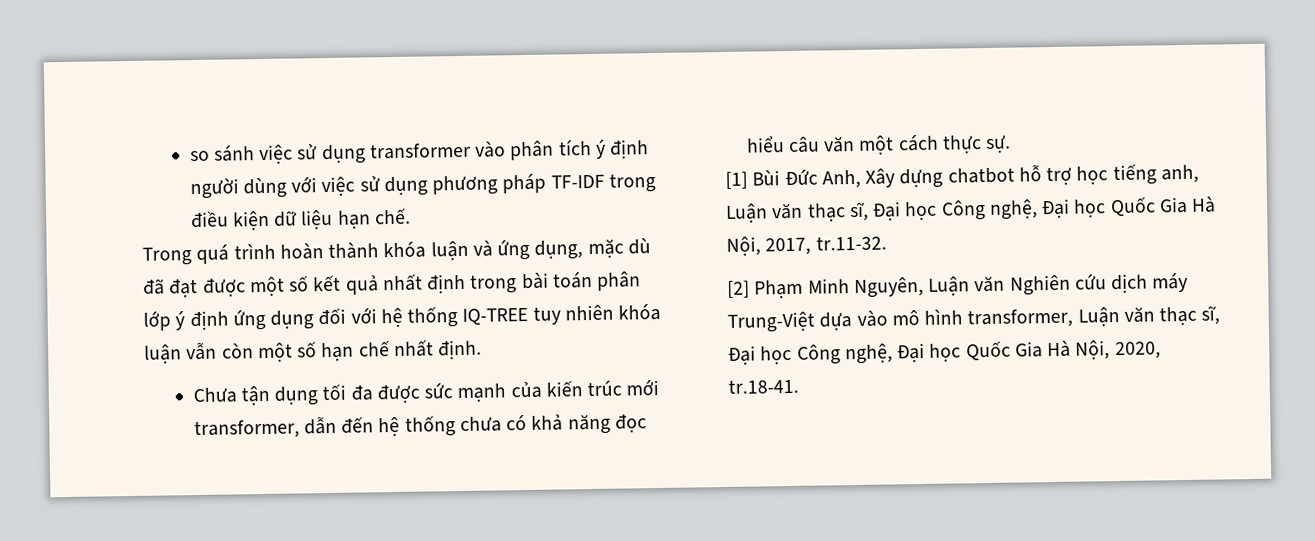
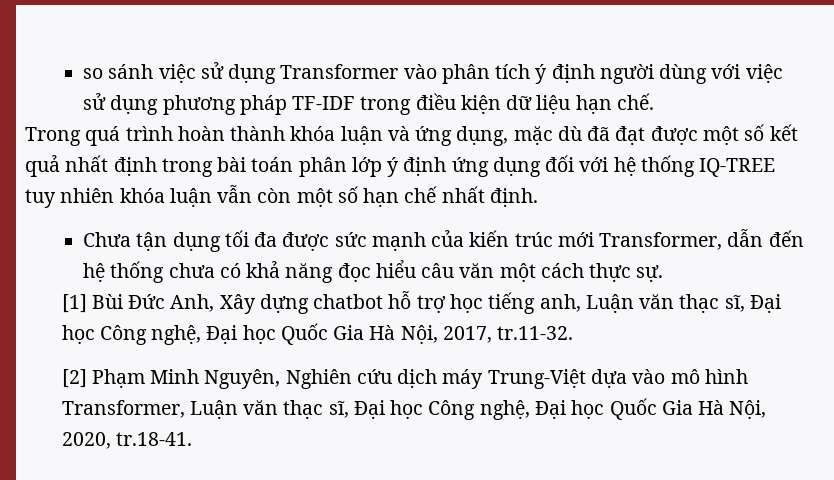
- so sánh việc sử dụng transformer vào phân tích ý định người dùng với việc sử dụng phương pháp TF-IDF trong điều kiện dữ liệu hạn chế.
+ so sánh việc sử dụng Transformer vào phân tích ý định người dùng với việc sử dụng phương pháp TF-IDF trong điều kiện dữ liệu hạn chế.
- Chưa tận dụng tối đa được sức mạnh của kiến trúc mới transformer, dẫn đến hệ thống chưa có khả năng đọc hiểu câu văn một cách thực sự.
+ Chưa tận dụng tối đa được sức mạnh của kiến trúc mới Transformer, dẫn đến hệ thống chưa có khả năng đọc hiểu câu văn một cách thực sự.
- [2] Phạm Minh Nguyên, Luận văn Nghiên cứu dịch máy Trung-Việt dựa vào mô hình transformer, Luận văn thạc sĩ, Đại học Công nghệ, Đại học Quốc Gia Hà Nội, 2020, tr.18-41.
+ [2] Phạm Minh Nguyên, Nghiên cứu dịch máy Trung-Việt dựa vào mô hình Transformer, Luận văn thạc sĩ, Đại học Công nghệ, Đại học Quốc Gia Hà Nội, 2020, tr.18-41.

